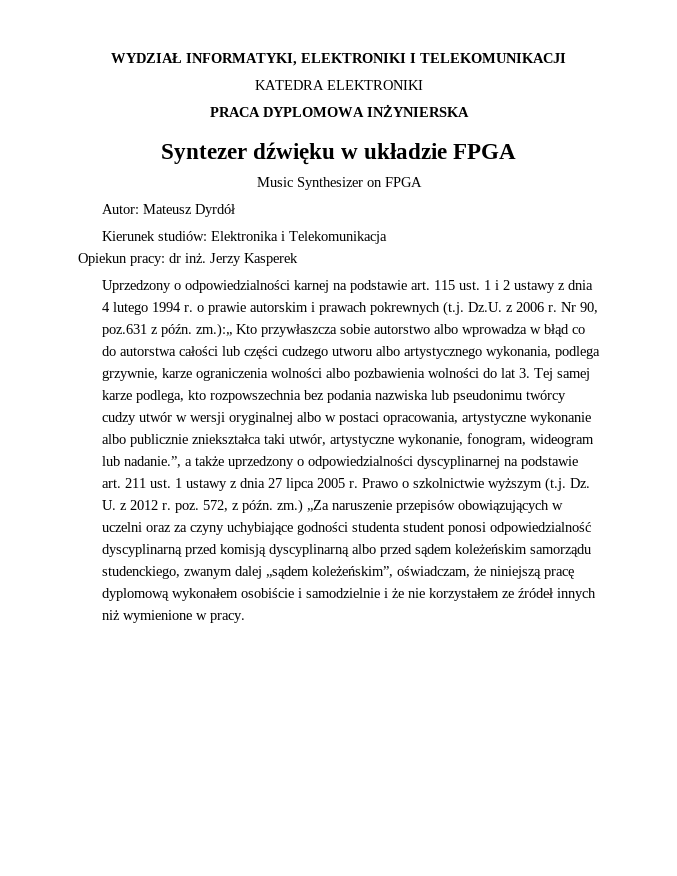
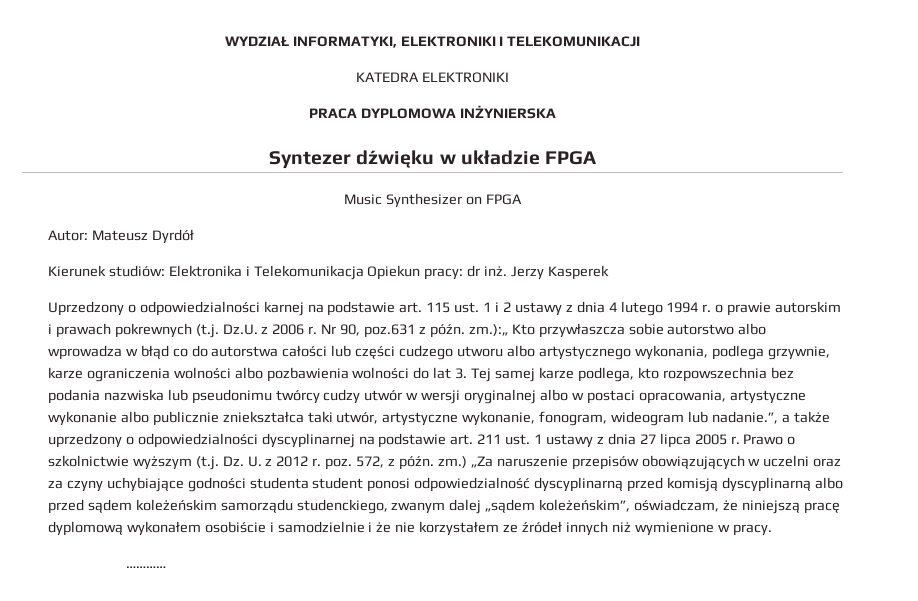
- Kierunek studiów: Elektronika i Telekomunikacja
- Opiekun pracy: dr inż.
+ Kierunek studiów: Elektronika i Telekomunikacja Opiekun pracy: dr inż.
+ …………

